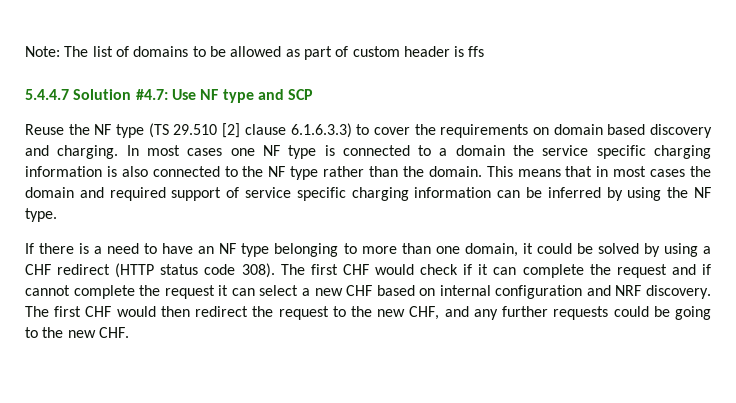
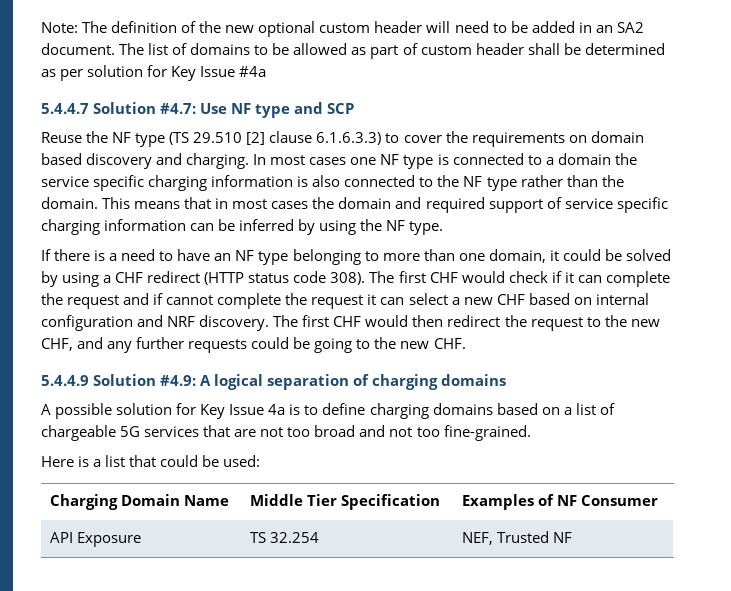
- Note: The list of domains to be allowed as part of custom header is ffs
+ Note: The definition of the new optional custom header will need to be added in an SA2 document. The list of domains to be allowed as part of custom header shall be determined as per solution for Key Issue #4a
+ 5.4.4.9 Solution #4.9: A logical separation of charging domains
+ A possible solution for Key Issue 4a is to define charging domains based on a list of chargeable 5G services that are not too broad and not too fine-grained.
+ Here is a list that could be used:
+ Charging Domain Name | Middle Tier Specification | Examples of NF Consumer
+ API Exposure | TS 32.254 | NEF, Trusted NF

